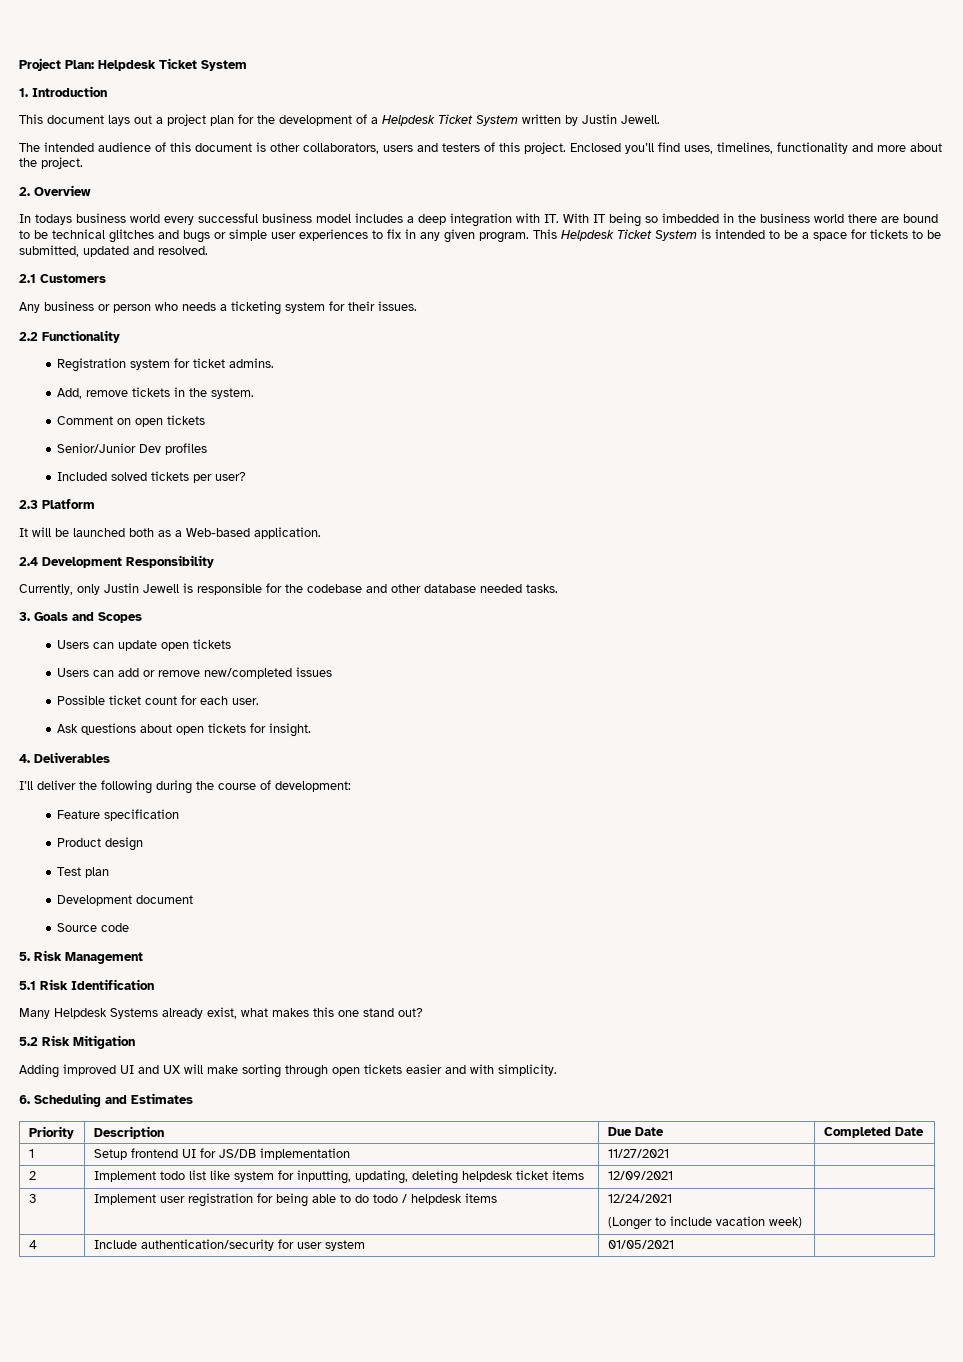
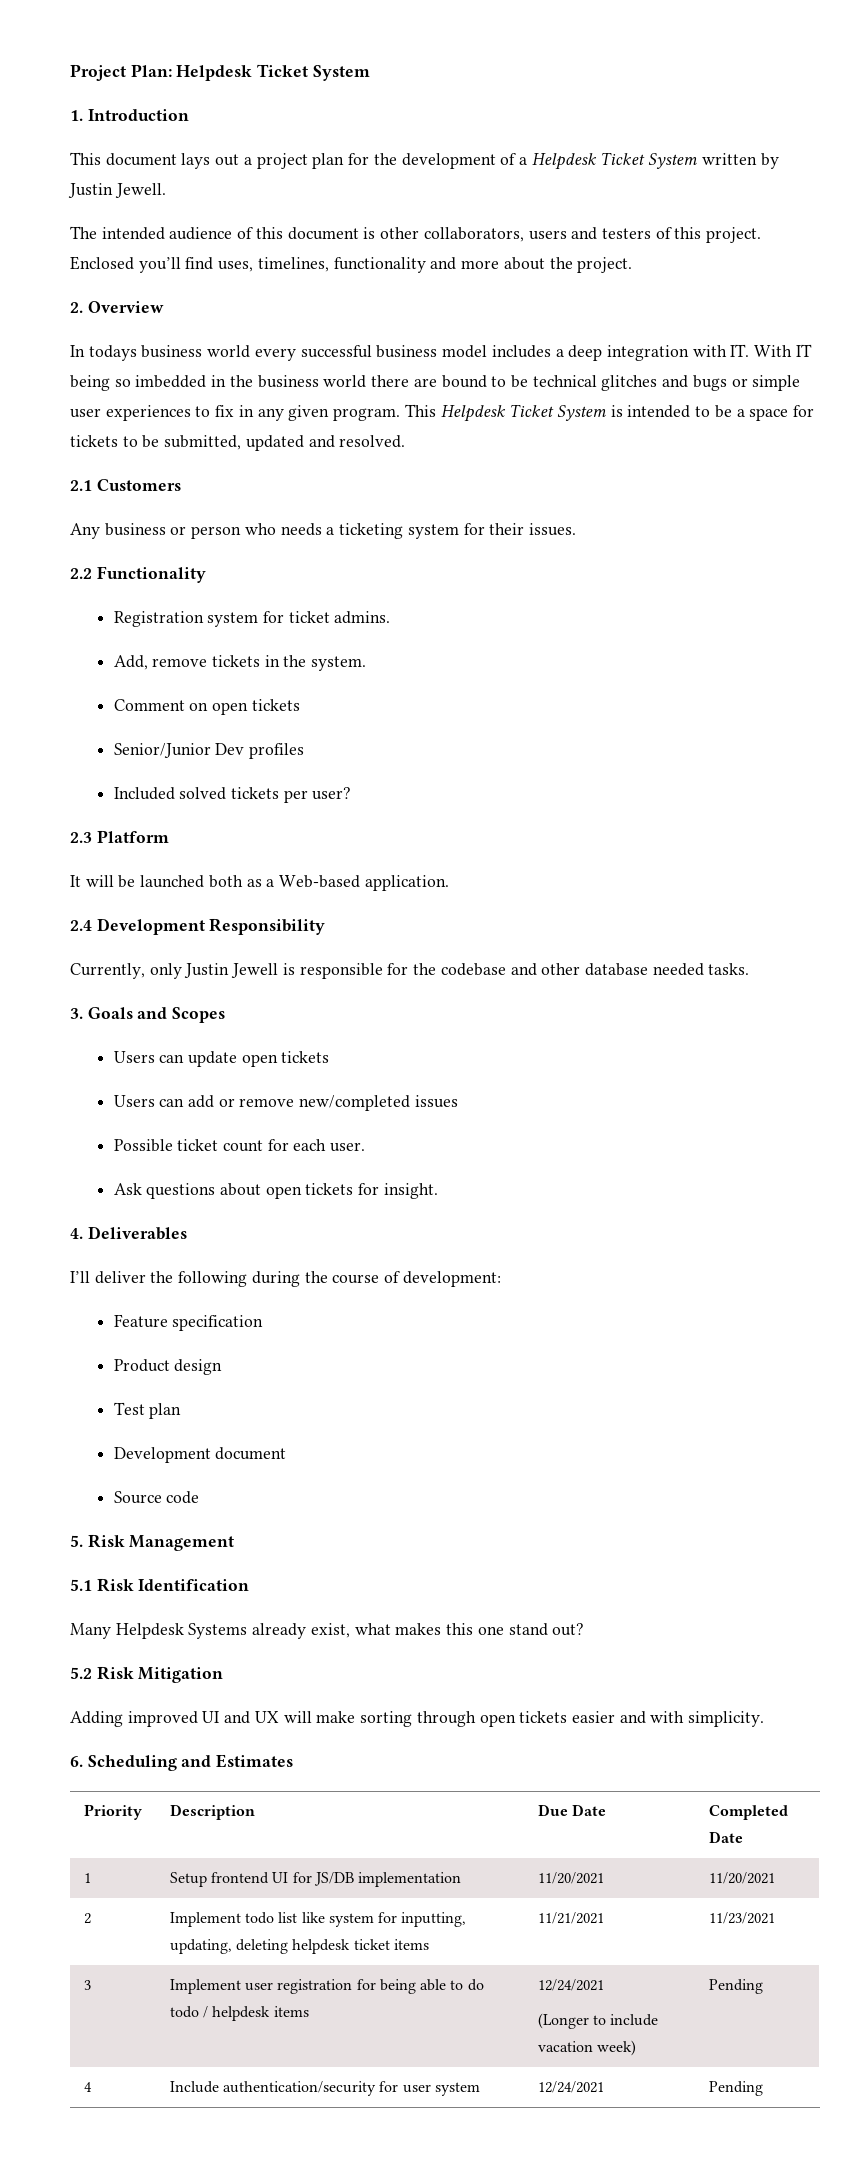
- 1 | Setup frontend UI for JS/DB implementation | 11/27/2021 |
+ 1 | Setup frontend UI for JS/DB implementation | 11/20/2021 | 11/20/2021
- 2 | Implement todo list like system for inputting, updating, deleting helpdesk ticket items | 12/09/2021 |
+ 2 | Implement todo list like system for inputting, updating, deleting helpdesk ticket items | 11/21/2021 | 11/23/2021
  3 | Implement user registration for being able to do todo / helpdesk items | 12/24/2021
- (Longer to include vacation week) |
+ (Longer to include vacation week) | Pending
- 4 | Include authentication/security for user system | 01/05/2021 |
+ 4 | Include authentication/security for user system | 12/24/2021 | Pending

